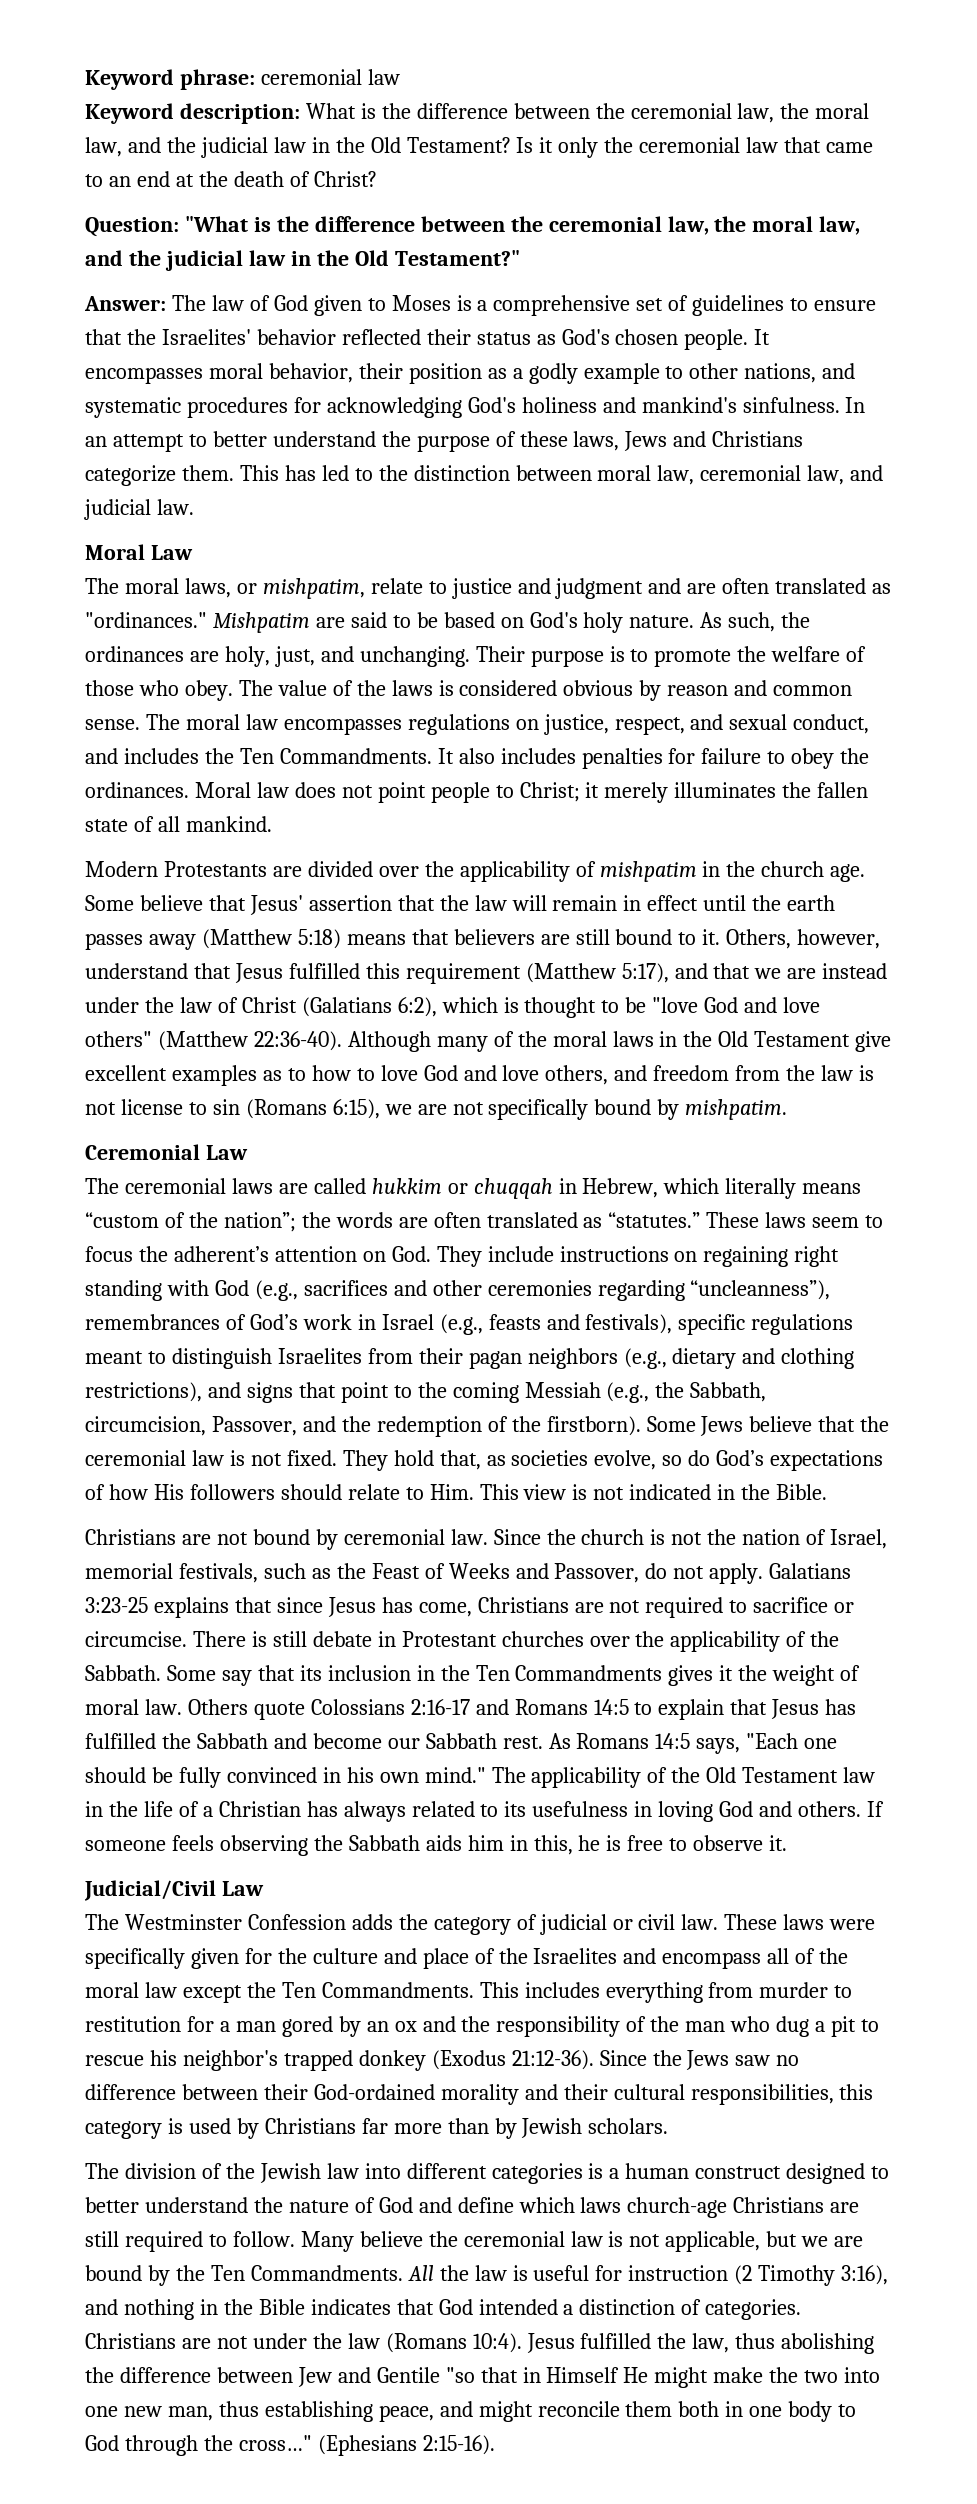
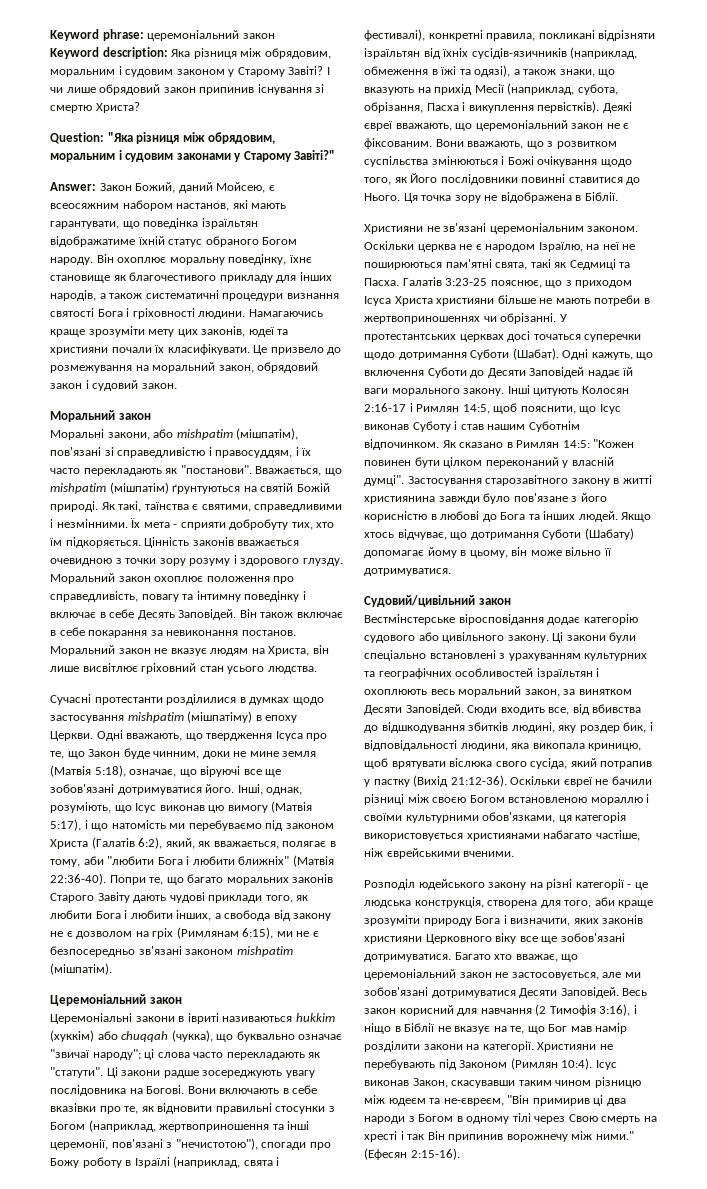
- Keyword phrase: ceremonial law
+ Keyword phrase: церемоніальний закон
- Keyword description: What is the difference between the ceremonial law, the moral law, and the judicial law in the Old Testament? Is it only the ceremonial law that came to an end at the death of Christ?
- Question: "What is the difference between the ceremonial law, the moral law, and the judicial law in the Old Testament?"
- Answer: The law of God given to Moses is a comprehensive set of guidelines to ensure that the Israelites' behavior reflected their status as God's chosen people. It encompasses moral behavior, their position as a godly example to other nations, and systematic procedures for acknowledging God's holiness and mankind's sinfulness. In an attempt to better understand the purpose of these laws, Jews and Christians categorize them. This has led to the distinction between moral law, ceremonial law, and judicial law.
- Moral Law
- The moral laws, or mishpatim, relate to justice and judgment and are often translated as "ordinances." Mishpatim are said to be based on God's holy nature. As such, the ordinances are holy, just, and unchanging. Their purpose is to promote the welfare of those who obey. The value of the laws is considered obvious by reason and common sense. The moral law encompasses regulations on justice, respect, and sexual conduct, and includes the Ten Commandments. It also includes penalties for failure to obey the ordinances. Moral law does not point people to Christ; it merely illuminates the fallen state of all mankind.
- Modern Protestants are divided over the applicability of mishpatim in the church age. Some believe that Jesus' assertion that the law will remain in effect until the earth passes away (Matthew 5:18) means that believers are still bound to it. Others, however, understand that Jesus fulfilled this requirement (Matthew 5:17), and that we are instead under the law of Christ (Galatians 6:2), which is thought to be "love God and love others" (Matthew 22:36-40). Although many of the moral laws in the Old Testament give excellent examples as to how to love God and love others, and freedom from the law is not license to sin (Romans 6:15), we are not specifically bound by mishpatim.
- Ceremonial Law
- The ceremonial laws are called hukkim or chuqqah in Hebrew, which literally means “custom of the nation”; the words are often translated as “statutes.” These laws seem to focus the adherent’s attention on God. They include instructions on regaining right standing with God (e.g., sacrifices and other ceremonies regarding “uncleanness”), remembrances of God’s work in Israel (e.g., feasts and festivals), specific regulations meant to distinguish Israelites from their pagan neighbors (e.g., dietary and clothing restrictions), and signs that point to the coming Messiah (e.g., the Sabbath, circumcision, Passover, and the redemption of the firstborn). Some Jews believe that the ceremonial law is not fixed. They hold that, as societies evolve, so do God’s expectations of how His followers should relate to Him. This view is not indicated in the Bible.
- Christians are not bound by ceremonial law. Since the church is not the nation of Israel, memorial festivals, such as the Feast of Weeks and Passover, do not apply. Galatians 3:23-25 explains that since Jesus has come, Christians are not required to sacrifice or circumcise. There is still debate in Protestant churches over the applicability of the Sabbath. Some say that its inclusion in the Ten Commandments gives it the weight of moral law. Others quote Colossians 2:16-17 and Romans 14:5 to explain that Jesus has fulfilled the Sabbath and become our Sabbath rest. As Romans 14:5 says, "Each one should be fully convinced in his own mind." The applicability of the Old Testament law in the life of a Christian has always related to its usefulness in loving God and others. If someone feels observing the Sabbath aids him in this, he is free to observe it.
- Judicial/Civil Law
- The Westminster Confession adds the category of judicial or civil law. These laws were specifically given for the culture and place of the Israelites and encompass all of the moral law except the Ten Commandments. This includes everything from murder to restitution for a man gored by an ox and the responsibility of the man who dug a pit to rescue his neighbor's trapped donkey (Exodus 21:12-36). Since the Jews saw no difference between their God-ordained morality and their cultural responsibilities, this category is used by Christians far more than by Jewish scholars.
- The division of the Jewish law into different categories is a human construct designed to better understand the nature of God and define which laws church-age Christians are still required to follow. Many believe the ceremonial law is not applicable, but we are bound by the Ten Commandments. All the law is useful for instruction (2 Timothy 3:16), and nothing in the Bible indicates that God intended a distinction of categories. Christians are not under the law (Romans 10:4). Jesus fulfilled the law, thus abolishing the difference between Jew and Gentile "so that in Himself He might make the two into one new man, thus establishing peace, and might reconcile them both in one body to God through the cross…" (Ephesians 2:15-16).
+ Keyword description: Яка різниця між обрядовим, моральним і судовим законом у Старому Завіті? І чи лише обрядовий закон припинив існування зі смертю Христа?
+ Question: "Яка різниця між обрядовим, моральним і судовим законами у Старому Завіті?"
+ Answer: Закон Божий, даний Мойсею, є всеосяжним набором настанов, які мають гарантувати, що поведінка ізраїльтян відображатиме їхній статус обраного Богом народу. Він охоплює моральну поведінку, їхнє становище як благочестивого прикладу для інших народів, а також систематичні процедури визнання святості Бога і гріховності людини. Намагаючись краще зрозуміти мету цих законів, юдеї та християни почали їх класифікувати. Це призвело до розмежування на моральний закон, обрядовий закон і судовий закон.
+ Моральний закон
+ Моральні закони, або mishpatim (мішпатім), пов'язані зі справедливістю і правосуддям, і їх часто перекладають як "постанови". Вважається, що mishpatim (мішпатім) ґрунтуються на святій Божій природі. Як такі, таїнства є святими, справедливими і незмінними. Їх мета - сприяти добробуту тих, хто їм підкоряється. Цінність законів вважається очевидною з точки зору розуму і здорового глузду. Моральний закон охоплює положення про справедливість, повагу та інтимну поведінку і включає в себе Десять Заповідей. Він також включає в себе покарання за невиконання постанов. Моральний закон не вказує людям на Христа, він лише висвітлює гріховний стан усього людства.
+ Сучасні протестанти розділилися в думках щодо застосування mishpatim (мішпатіму) в епоху Церкви. Одні вважають, що твердження Ісуса про те, що Закон буде чинним, доки не мине земля (Матвія 5:18), означає, що віруючі все ще зобов'язані дотримуватися його. Інші, однак, розуміють, що Ісус виконав цю вимогу (Матвія 5:17), і що натомість ми перебуваємо під законом Христа (Галатів 6:2), який, як вважається, полягає в тому, аби "любити Бога і любити ближніх" (Матвія 22:36-40). Попри те, що багато моральних законів Старого Завіту дають чудові приклади того, як любити Бога і любити інших, а свобода від закону не є дозволом на гріх (Римлянам 6:15), ми не є безпосередньо зв'язані законом mishpatim (мішпатім).
+ Церемоніальний закон
+ Церемоніальні закони в івриті називаються hukkim (хуккім) або chuqqah (чукка), що буквально означає "звичаї народу"; ці слова часто перекладають як "статути". Ці закони радше зосереджують увагу послідовника на Богові. Вони включають в себе вказівки про те, як відновити правильні стосунки з Богом (наприклад, жертвоприношення та інші церемонії, пов'язані з "нечистотою"), спогади про Божу роботу в Ізраїлі (наприклад, свята і фестивалі), конкретні правила, покликані відрізняти ізраїльтян від їхніх сусідів-язичників (наприклад, обмеження в їжі та одязі), а також знаки, що вказують на прихід Месії (наприклад, субота, обрізання, Пасха і викуплення первістків). Деякі євреї вважають, що церемоніальний закон не є фіксованим. Вони вважають, що з розвитком суспільства змінюються і Божі очікування щодо того, як Його послідовники повинні ставитися до Нього. Ця точка зору не відображена в Біблії.
+ Християни не зв'язані церемоніальним законом. Оскільки церква не є народом Ізраїлю, на неї не поширюються пам'ятні свята, такі як Седмиці та Пасха. Галатів 3:23-25 пояснює, що з приходом Ісуса Христа християни більше не мають потреби в жертвоприношеннях чи обрізанні. У протестантських церквах досі точаться суперечки щодо дотримання Суботи (Шабат). Одні кажуть, що включення Суботи до Десяти Заповідей надає їй ваги морального закону. Інші цитують Колосян 2:16-17 і Римлян 14:5, щоб пояснити, що Ісус виконав Суботу і став нашим Суботнім відпочинком. Як сказано в Римлян 14:5: "Кожен повинен бути цілком переконаний у власній думці". Застосування старозавітного закону в житті християнина завжди було пов'язане з його корисністю в любові до Бога та інших людей. Якщо хтось відчуває, що дотримання Суботи (Шабату) допомагає йому в цьому, він може вільно її дотримуватися.
+ Судовий/цивільний закон
+ Вестмінстерське віросповідання додає категорію судового або цивільного закону. Ці закони були спеціально встановлені з урахуванням культурних та географічних особливостей ізраїльтян і охоплюють весь моральний закон, за винятком Десяти Заповідей. Сюди входить все, від вбивства до відшкодування збитків людині, яку роздер бик, і відповідальності людини, яка викопала криницю, щоб врятувати віслюка свого сусіда, який потрапив у пастку (Вихід 21:12-36). Оскільки євреї не бачили різниці між своєю Богом встановленою мораллю і своїми культурними обов'язками, ця категорія використовується християнами набагато частіше, ніж єврейськими вченими.
+ Розподіл юдейського закону на різні категорії - це людська конструкція, створена для того, аби краще зрозуміти природу Бога і визначити, яких законів християни Церковного віку все ще зобов'язані дотримуватися. Багато хто вважає, що церемоніальний закон не застосовується, але ми зобов'язані дотримуватися Десяти Заповідей. Весь закон корисний для навчання (2 Тимофія 3:16), і ніщо в Біблії не вказує на те, що Бог мав намір розділити закони на категорії. Християни не перебувають під Законом (Римлян 10:4). Ісус виконав Закон, скасувавши таким чином різницю між юдеєм та не-євреєм, "Він примирив ці два народи з Богом в одному тілі через Свою смерть на хресті і так Він припинив ворожнечу між ними." (Ефесян 2:15-16).

